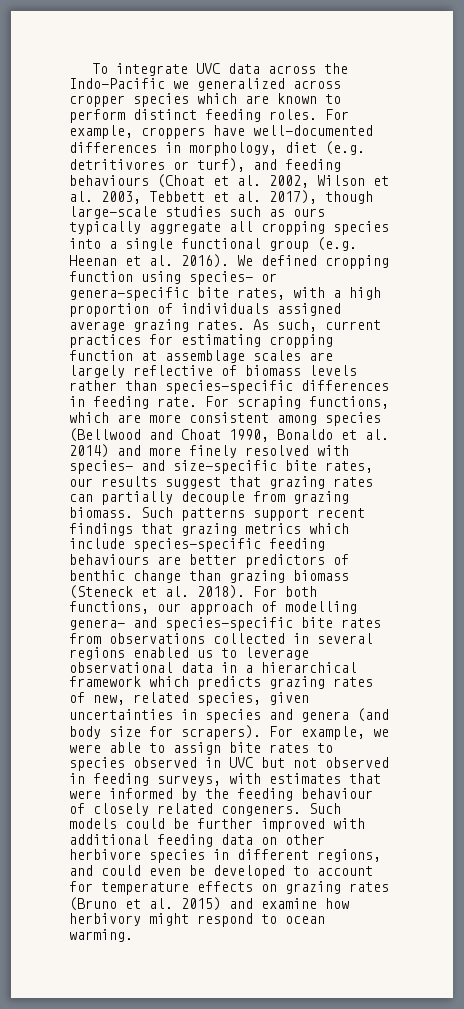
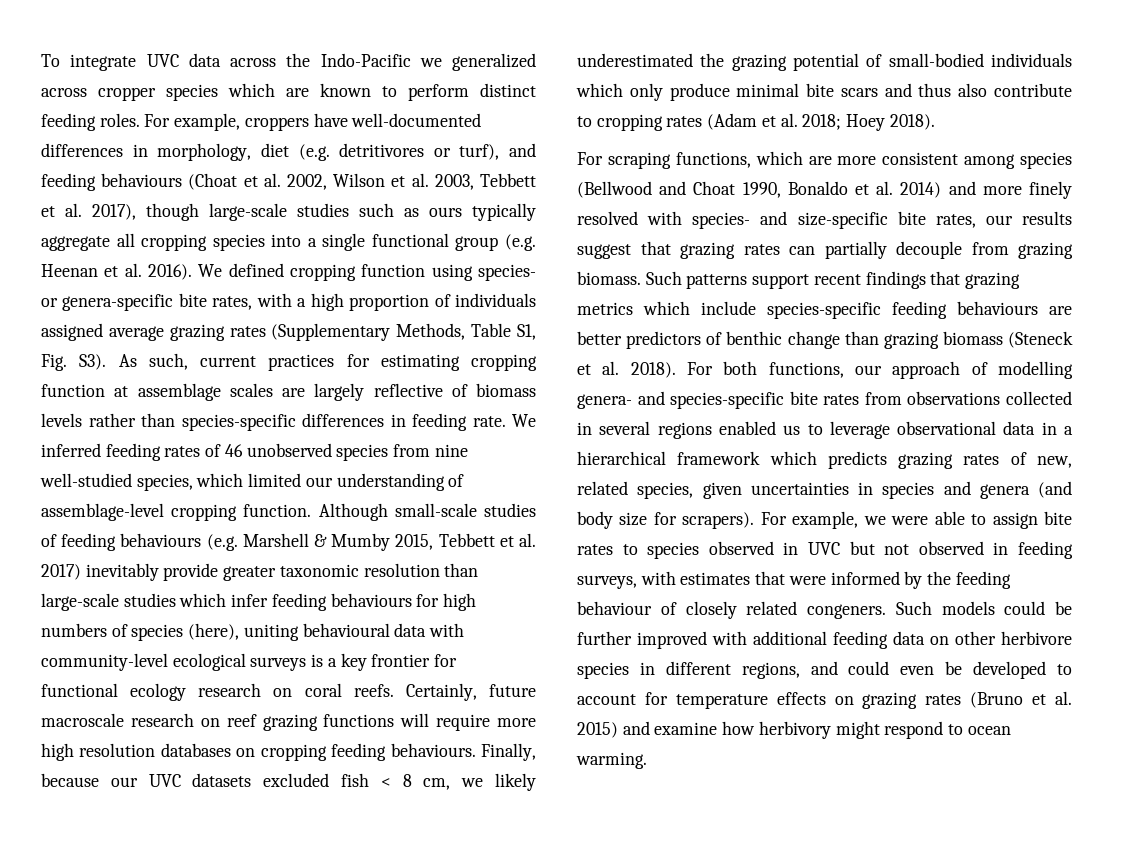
- We defined cropping function using species- or genera-specific bite rates, with a high proportion of individuals assigned average grazing rates. As such, current practices for estimating cropping function at assemblage scales are largely reflective of biomass levels rather than species-specific differences in feeding rate. For scraping functions, which are more consistent among species (Bellwood and Choat 1990, Bonaldo et al. 2014) and more finely resolved with species- and size-specific bite rates, our results suggest that grazing rates can partially decouple from grazing biomass.
+ We defined cropping function using species- or genera-specific bite rates, with a high proportion of individuals assigned average grazing rates (Supplementary Methods, Table S1, Fig. S3). As such, current practices for estimating cropping function at assemblage scales are largely reflective of biomass levels rather than species-specific differences in feeding rate. We inferred feeding rates of 46 unobserved species from nine well-studied species, which limited our understanding of assemblage-level cropping function. Although small-scale studies of feeding behaviours (e.g. Marshell & Mumby 2015, Tebbett et al. 2017) inevitably provide greater taxonomic resolution than large-scale studies which infer feeding behaviours for high numbers of species (here), uniting behavioural data with community-level ecological surveys is a key frontier for functional ecology research on coral reefs. Certainly, future macroscale research on reef grazing functions will require more high resolution databases on cropping feeding behaviours. Finally, because our UVC datasets excluded fish < 8 cm, we likely underestimated the grazing potential of small-bodied individuals which only produce minimal bite scars and thus also contribute to cropping rates (Adam et al. 2018; Hoey 2018).
+ For scraping functions, which are more consistent among species (Bellwood and Choat 1990, Bonaldo et al. 2014) and more finely resolved with species- and size-specific bite rates, our results suggest that grazing rates can partially decouple from grazing biomass.

